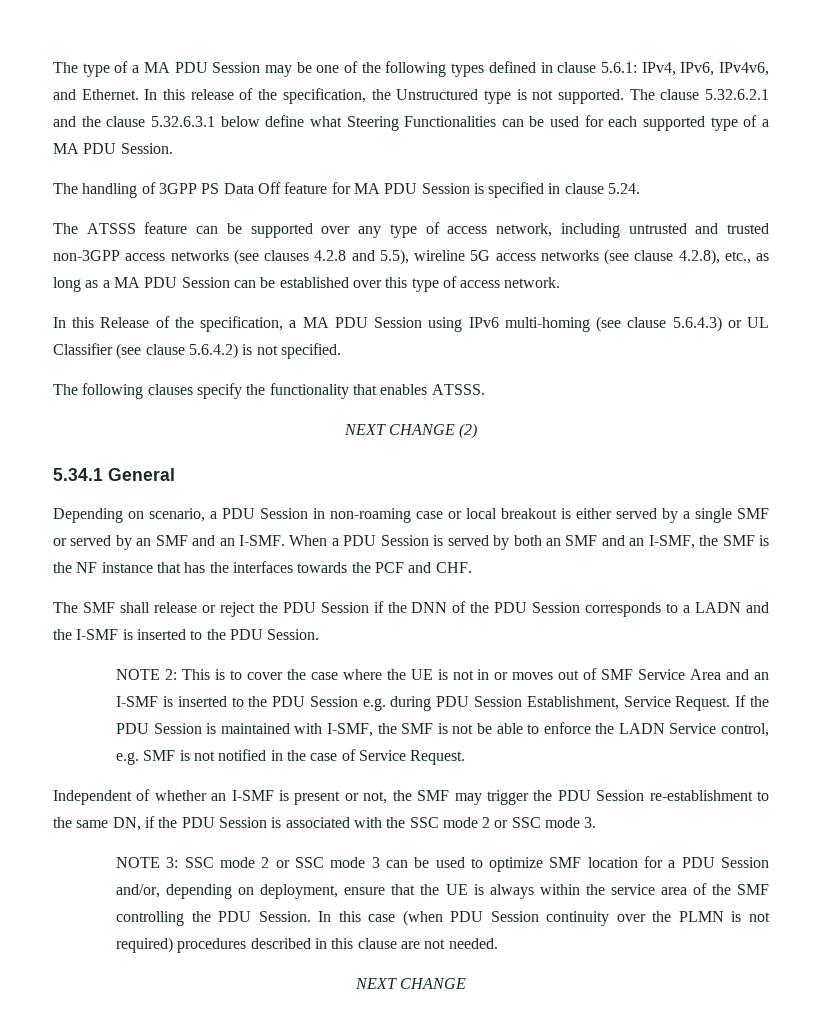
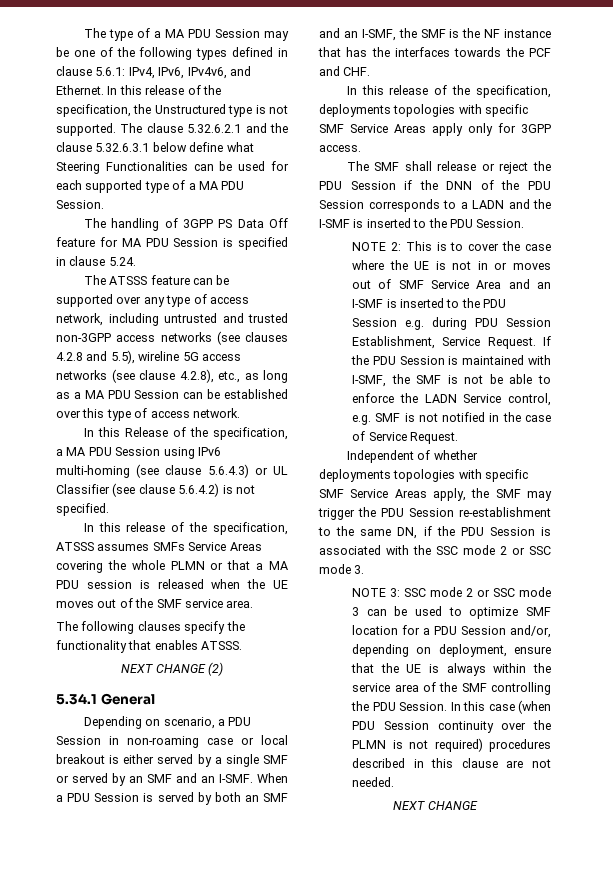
+ In this release of the specification, ATSSS assumes SMFs Service Areas covering the whole PLMN or that a MA PDU session is released when the UE moves out of the SMF service area.
+ In this release of the specification, deployments topologies with specific SMF Service Areas apply only for 3GPP access.
- Independent of whether an I-SMF is present or not, the SMF may trigger the PDU Session re-establishment to the same DN, if the PDU Session is associated with the SSC mode 2 or SSC mode 3.
+ Independent of whether deployments topologies with specific SMF Service Areas apply, the SMF may trigger the PDU Session re-establishment to the same DN, if the PDU Session is associated with the SSC mode 2 or SSC mode 3.

